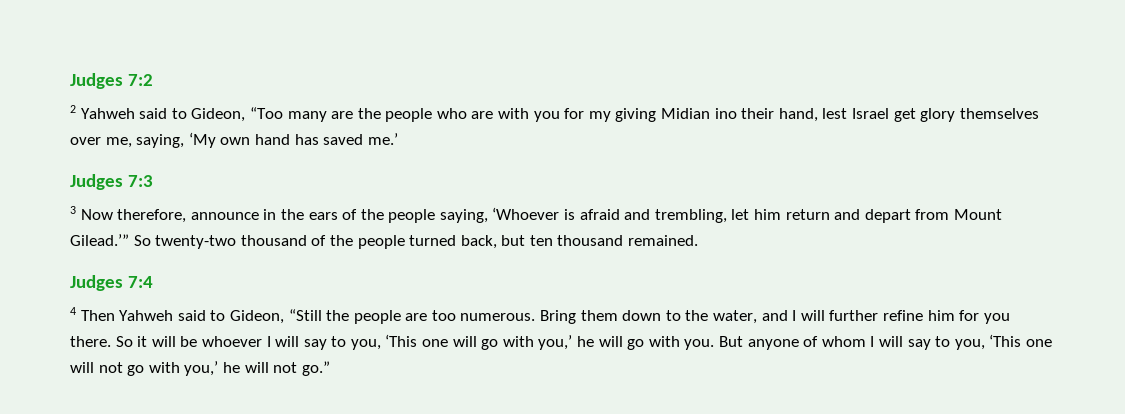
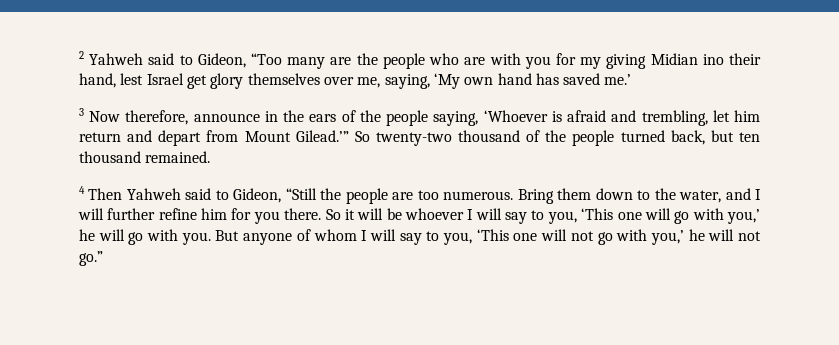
- Judges 7:2
- Judges 7:3
- Judges 7:4

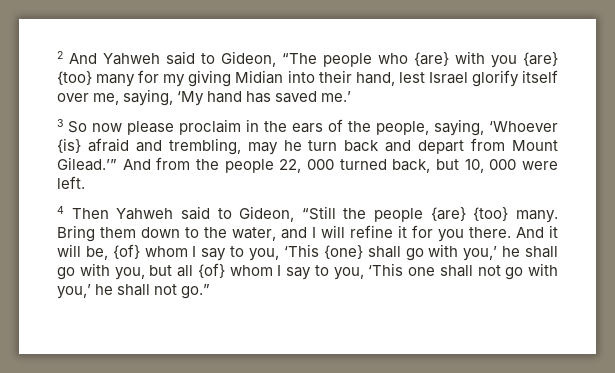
- 2 Yahweh said to Gideon, “Too many are the people who are with you for my giving Midian ino their hand, lest Israel get glory themselves over me, saying, ‘My own hand has saved me.’
+ 2 And Yahweh said to Gideon, “The people who {are} with you {are} {too} many for my giving Midian into their hand, lest Israel glorify itself over me, saying, ‘My hand has saved me.’
- 3 Now therefore, announce in the ears of the people saying, ‘Whoever is afraid and trembling, let him return and depart from Mount Gilead.’”
+ 3 So now please proclaim in the ears of the people, saying, ‘Whoever {is} afraid and trembling, may he turn back and depart from Mount Gilead.’”
- So twenty-two thousand of the people turned back, but ten thousand remained.
+ And from the people 22, 000 turned back, but 10, 000 were left.
- 4 Then Yahweh said to Gideon, “Still the people are too numerous.
+ 4 Then Yahweh said to Gideon, “Still the people {are} {too} many.
- Bring them down to the water, and I will further refine him for you there.
+ Bring them down to the water, and I will refine it for you there.
- So it will be whoever I will say to you, ‘This one will go with you,’ he will go with you. But anyone of whom I will say to you, ‘This one will not go with you,’ he will not go.”
+ And it will be, {of} whom I say to you, ‘This {one} shall go with you,’ he shall go with you, but all {of} whom I say to you, ‘This one shall not go with you,’ he shall not go.”

